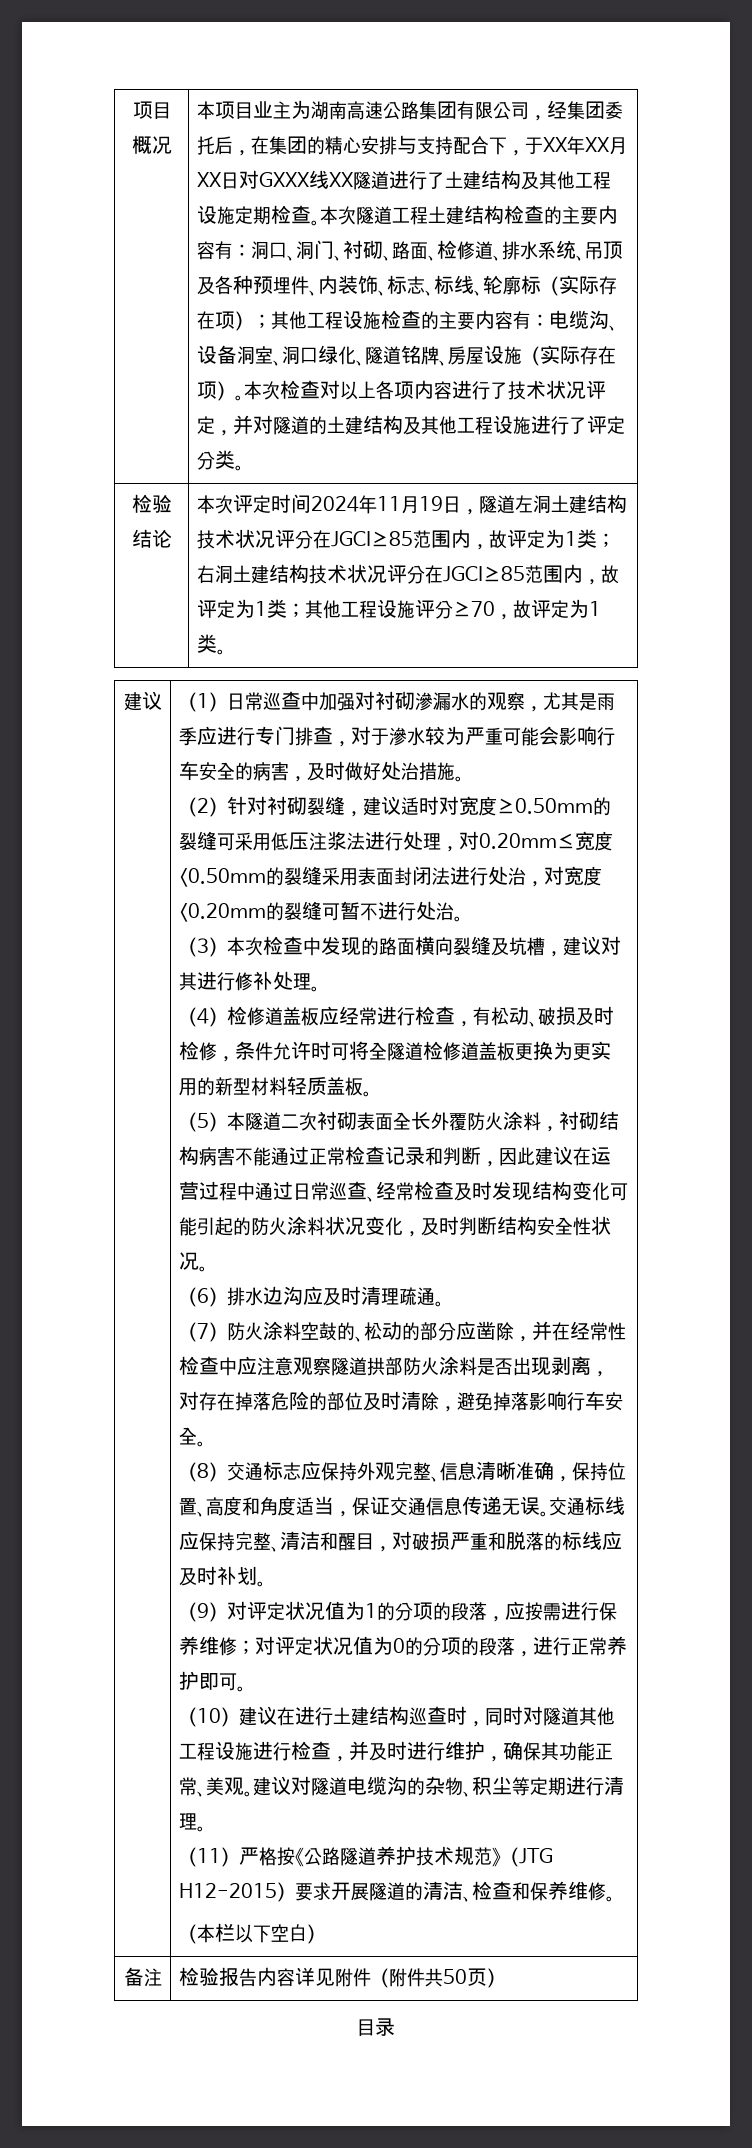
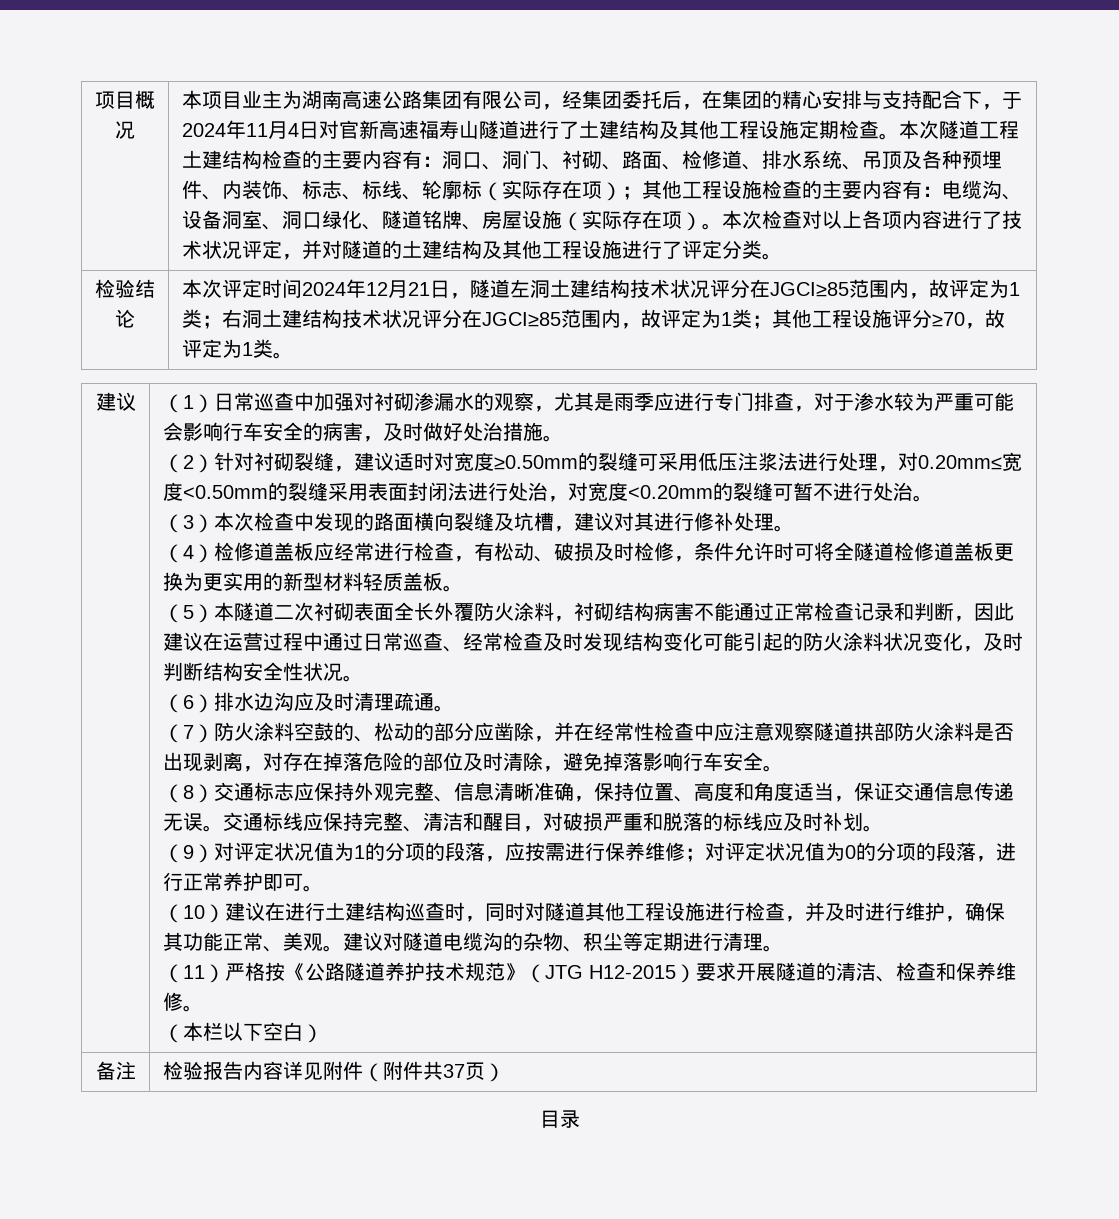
- 本项目业主为湖南高速公路集团有限公司，经集团委托后，在集团的精心安排与支持配合下，于XX年XX月XX日对GXXX线XX隧道进行了土建结构及其他工程设施定期检查。
+ 本项目业主为湖南高速公路集团有限公司，经集团委托后，在集团的精心安排与支持配合下，于2024年11月4日对官新高速福寿山隧道进行了土建结构及其他工程设施定期检查。
- 本次评定时间2024年11月19日，隧道左洞土建结构技术状况评分在JGCI≥85范围内，故评定为1类；右洞土建结构技术状况评分在JGCI≥85范围内，故评定为1类；其他工程设施评分≥70，故评定为1类。
+ 本次评定时间2024年12月21日，隧道左洞土建结构技术状况评分在JGCI≥85范围内，故评定为1类；右洞土建结构技术状况评分在JGCI≥85范围内，故评定为1类；其他工程设施评分≥70，故评定为1类。
- 备注 | 检验报告内容详见附件（附件共50页）
+ 备注 | 检验报告内容详见附件（附件共37页）

